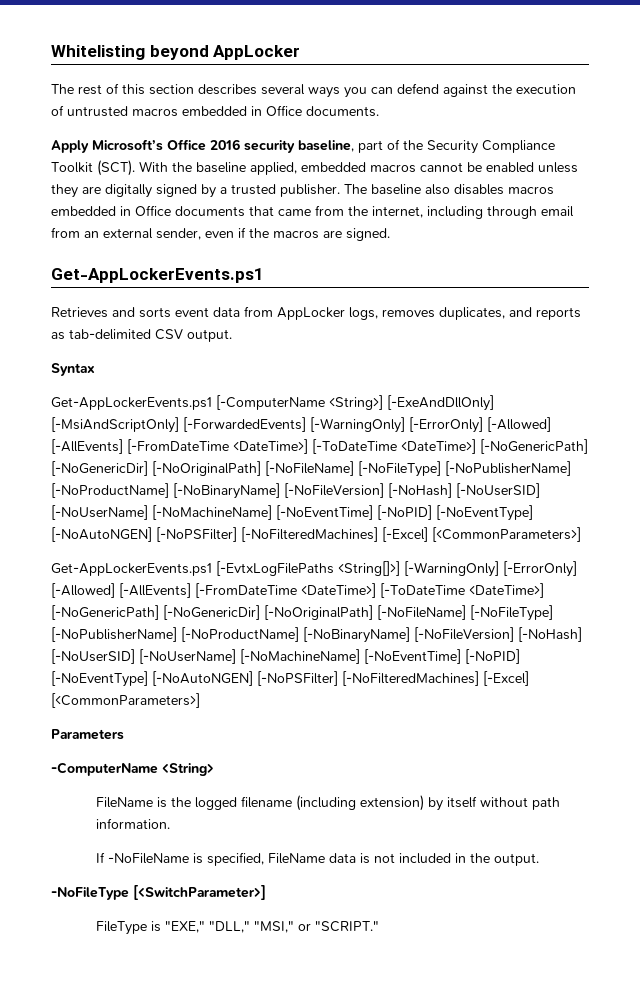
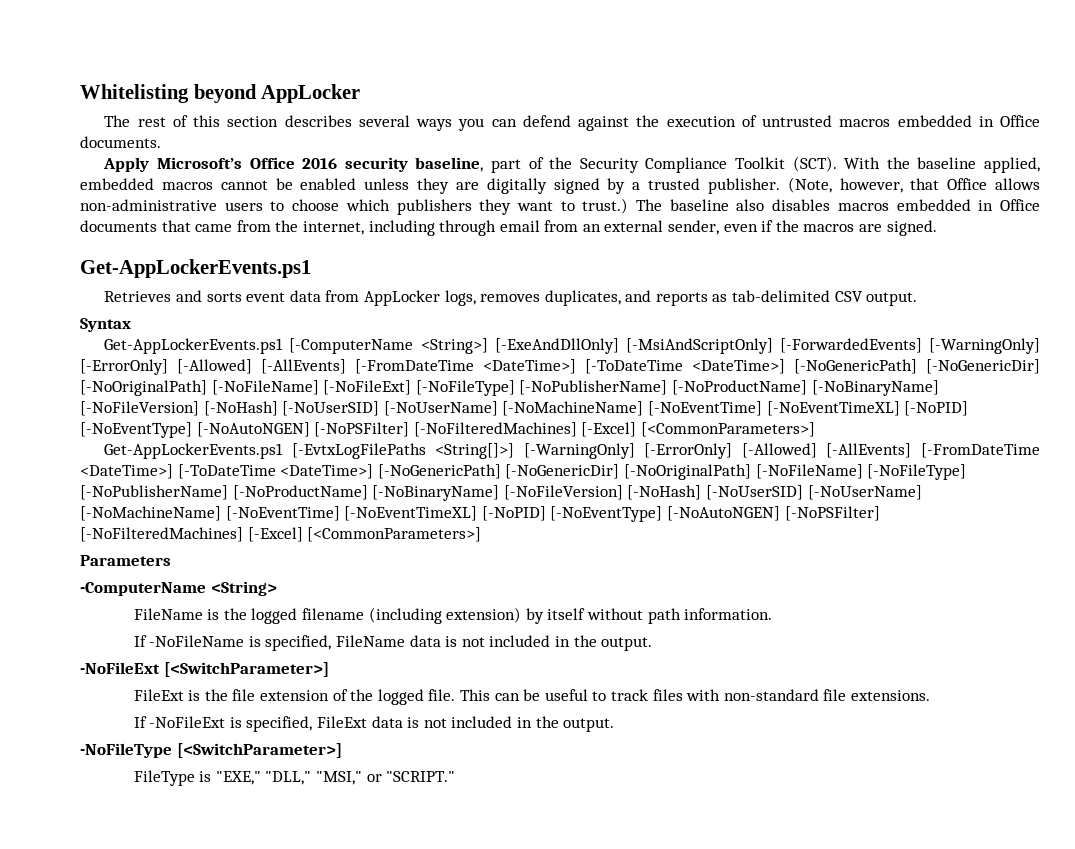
+ (Note, however, that Office allows non-administrative users to choose which publishers they want to trust.)
- Get-AppLockerEvents.ps1 [-ComputerName <String>] [-ExeAndDllOnly] [-MsiAndScriptOnly] [-ForwardedEvents] [-WarningOnly] [-ErrorOnly] [-Allowed] [-AllEvents] [-FromDateTime <DateTime>] [-ToDateTime <DateTime>] [-NoGenericPath] [-NoGenericDir] [-NoOriginalPath] [-NoFileName] [-NoFileType] [-NoPublisherName] [-NoProductName] [-NoBinaryName] [-NoFileVersion] [-NoHash] [-NoUserSID] [-NoUserName] [-NoMachineName] [-NoEventTime] [-NoPID] [-NoEventType] [-NoAutoNGEN] [-NoPSFilter] [-NoFilteredMachines] [-Excel] [<CommonParameters>]
+ Get-AppLockerEvents.ps1 [-ComputerName <String>] [-ExeAndDllOnly] [-MsiAndScriptOnly] [-ForwardedEvents] [-WarningOnly] [-ErrorOnly] [-Allowed] [-AllEvents] [-FromDateTime <DateTime>] [-ToDateTime <DateTime>] [-NoGenericPath] [-NoGenericDir] [-NoOriginalPath] [-NoFileName] [-NoFileExt] [-NoFileType] [-NoPublisherName] [-NoProductName] [-NoBinaryName] [-NoFileVersion] [-NoHash] [-NoUserSID] [-NoUserName] [-NoMachineName] [-NoEventTime] [-NoEventTimeXL] [-NoPID] [-NoEventType] [-NoAutoNGEN] [-NoPSFilter] [-NoFilteredMachines] [-Excel] [<CommonParameters>]
- Get-AppLockerEvents.ps1 [-EvtxLogFilePaths <String[]>] [-WarningOnly] [-ErrorOnly] [-Allowed] [-AllEvents] [-FromDateTime <DateTime>] [-ToDateTime <DateTime>] [-NoGenericPath] [-NoGenericDir] [-NoOriginalPath] [-NoFileName] [-NoFileType] [-NoPublisherName] [-NoProductName] [-NoBinaryName] [-NoFileVersion] [-NoHash] [-NoUserSID] [-NoUserName] [-NoMachineName] [-NoEventTime] [-NoPID] [-NoEventType] [-NoAutoNGEN] [-NoPSFilter] [-NoFilteredMachines] [-Excel] [<CommonParameters>]
+ Get-AppLockerEvents.ps1 [-EvtxLogFilePaths <String[]>] [-WarningOnly] [-ErrorOnly] [-Allowed] [-AllEvents] [-FromDateTime <DateTime>] [-ToDateTime <DateTime>] [-NoGenericPath] [-NoGenericDir] [-NoOriginalPath] [-NoFileName] [-NoFileType] [-NoPublisherName] [-NoProductName] [-NoBinaryName] [-NoFileVersion] [-NoHash] [-NoUserSID] [-NoUserName] [-NoMachineName] [-NoEventTime] [-NoEventTimeXL] [-NoPID] [-NoEventType] [-NoAutoNGEN] [-NoPSFilter] [-NoFilteredMachines] [-Excel] [<CommonParameters>]
+ -NoFileExt [<SwitchParameter>]
+ FileExt is the file extension of the logged file. This can be useful to track files with non-standard file extensions.
+ If -NoFileExt is specified, FileExt data is not included in the output.

